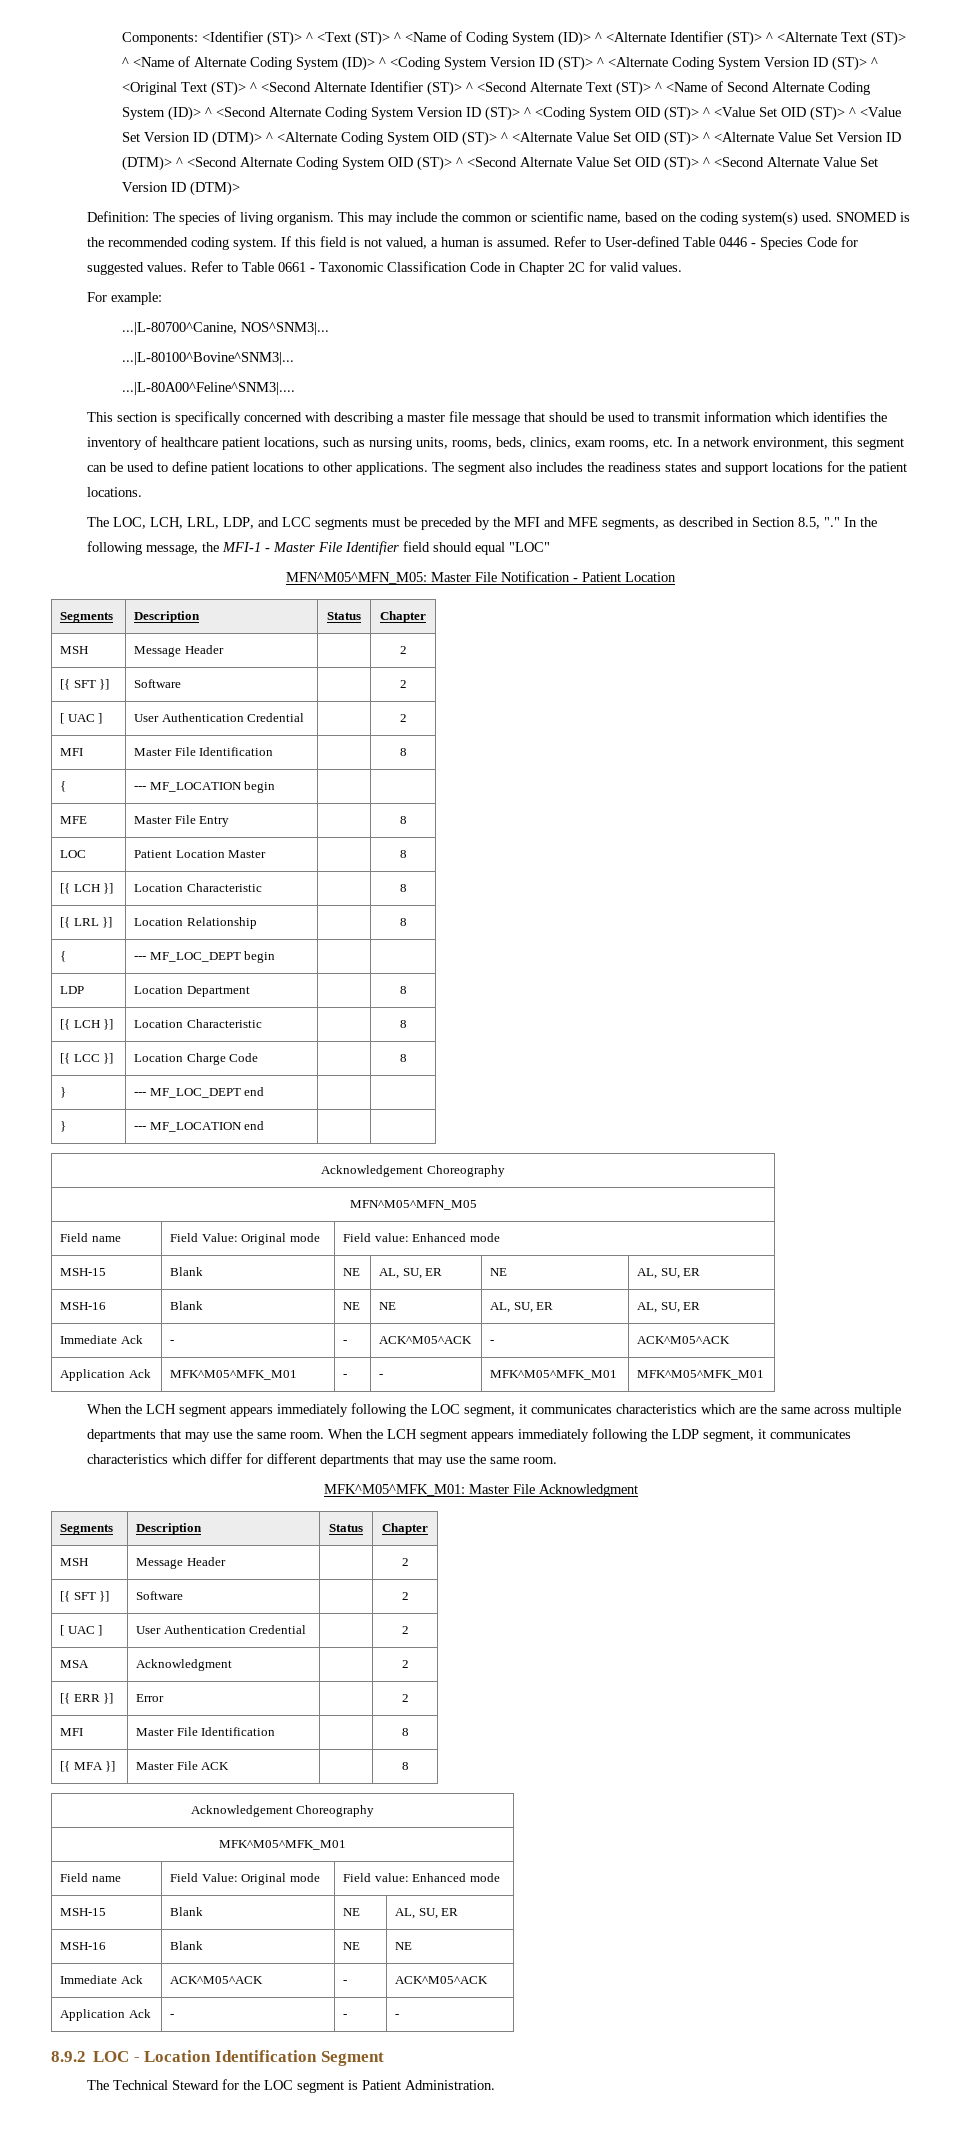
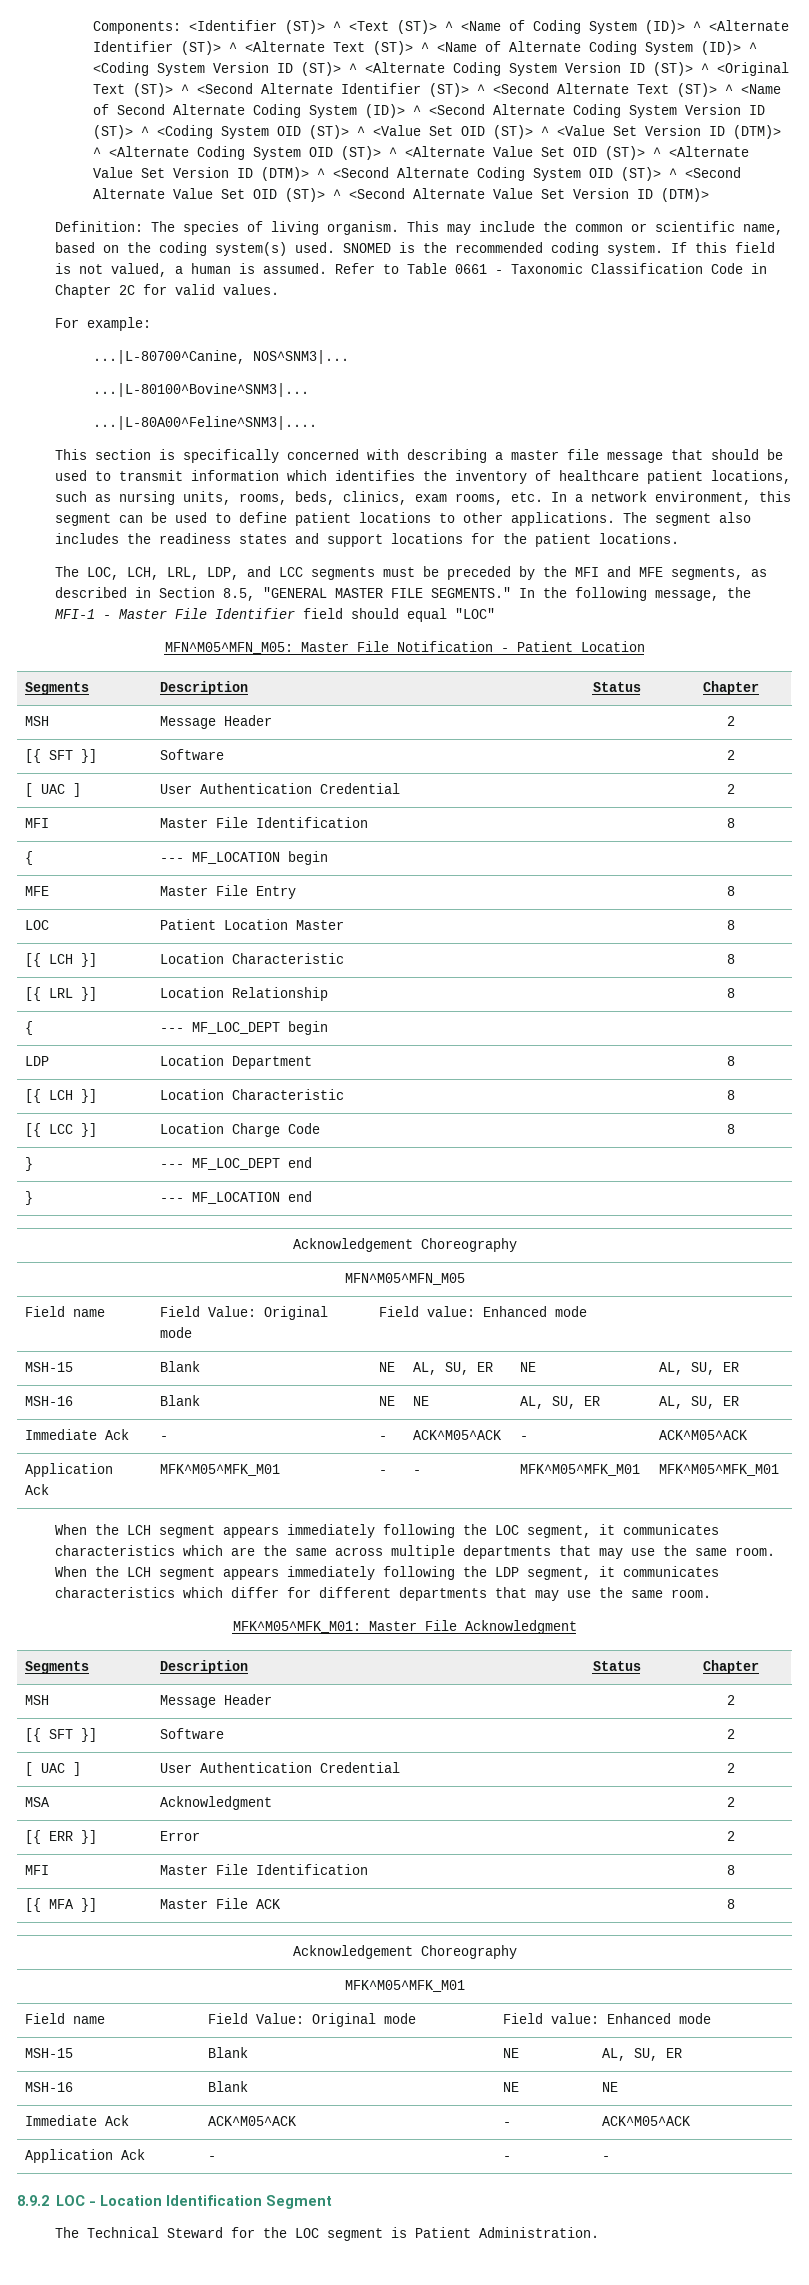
- Refer to User-defined Table 0446 - Species Code for suggested values. Refer to Table 0661 - Taxonomic Classification Code in Chapter 2C for valid values.
+ Refer to Table 0661 - Taxonomic Classification Code in Chapter 2C for valid values.
- The LOC, LCH, LRL, LDP, and LCC segments must be preceded by the MFI and MFE segments, as described in Section 8.5, "."
+ The LOC, LCH, LRL, LDP, and LCC segments must be preceded by the MFI and MFE segments, as described in Section 8.5, "GENERAL MASTER FILE SEGMENTS."

